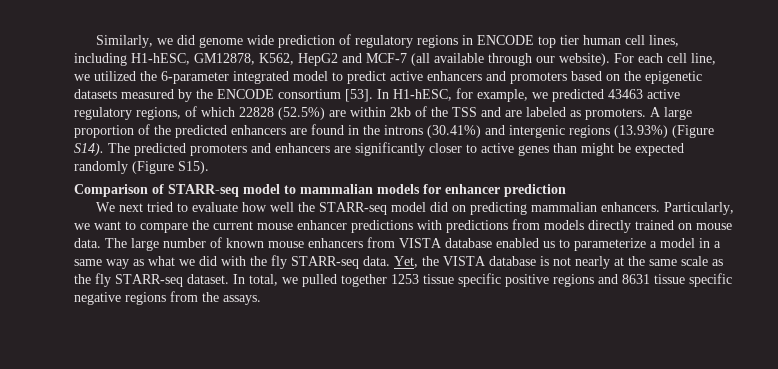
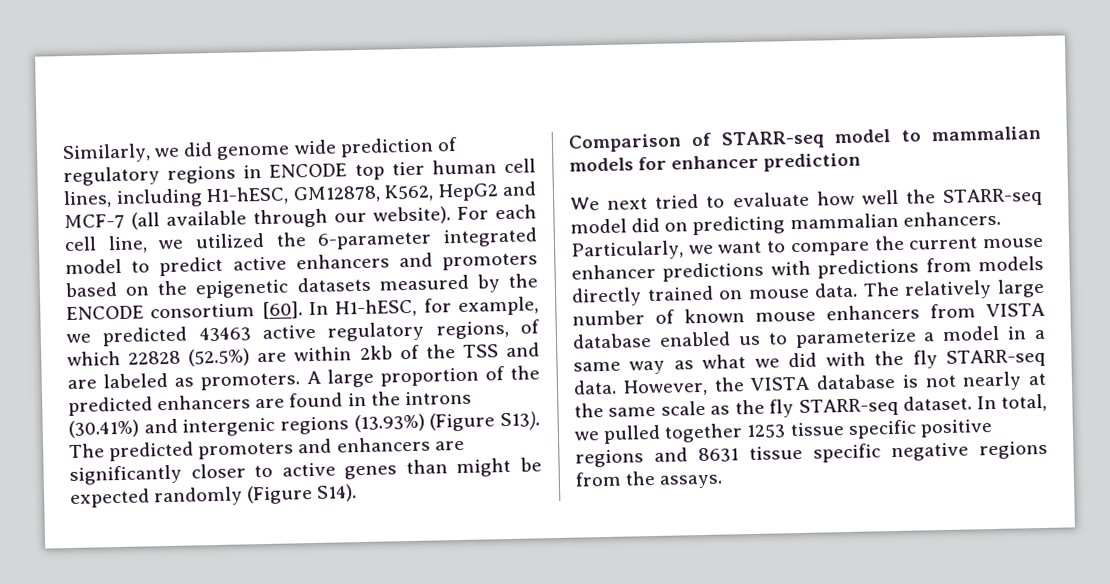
- For each cell line, we utilized the 6-parameter integrated model to predict active enhancers and promoters based on the epigenetic datasets measured by the ENCODE consortium [53].
+ For each cell line, we utilized the 6-parameter integrated model to predict active enhancers and promoters based on the epigenetic datasets measured by the ENCODE consortium [60].
- A large proportion of the predicted enhancers are found in the introns (30.41%) and intergenic regions (13.93%) (Figure S14).
+ A large proportion of the predicted enhancers are found in the introns (30.41%) and intergenic regions (13.93%) (Figure S13).
- The predicted promoters and enhancers are significantly closer to active genes than might be expected randomly (Figure S15).
+ The predicted promoters and enhancers are significantly closer to active genes than might be expected randomly (Figure S14).
- The large number of known mouse enhancers from VISTA database enabled us to parameterize a model in a same way as what we did with the fly STARR-seq data.
+ The relatively large number of known mouse enhancers from VISTA database enabled us to parameterize a model in a same way as what we did with the fly STARR-seq data.
- Yet, the VISTA database is not nearly at the same scale as the fly STARR-seq dataset.
+ However, the VISTA database is not nearly at the same scale as the fly STARR-seq dataset.

